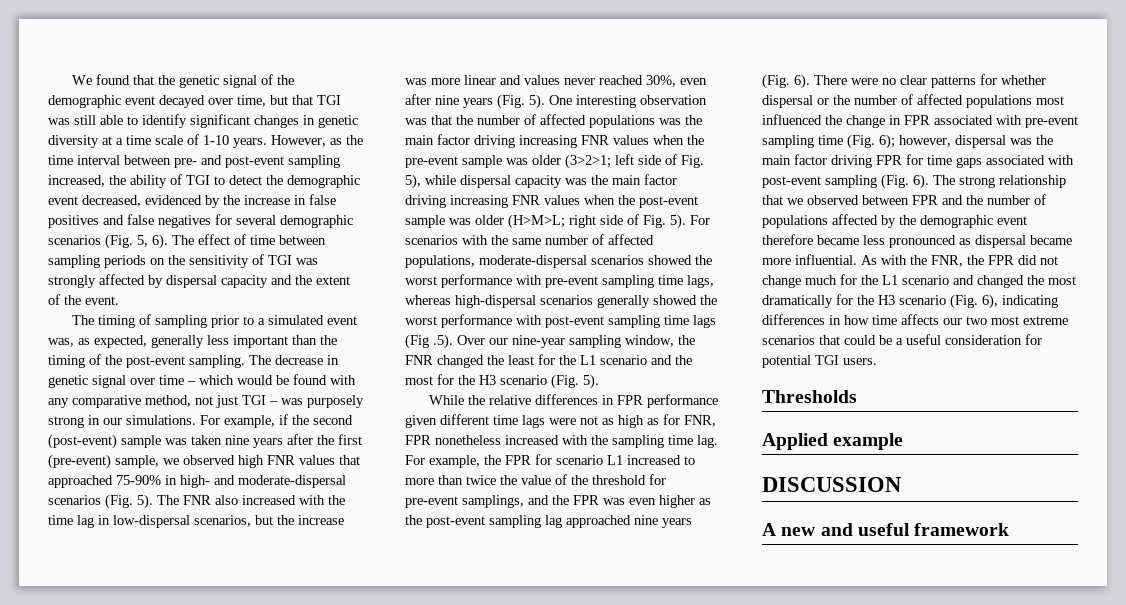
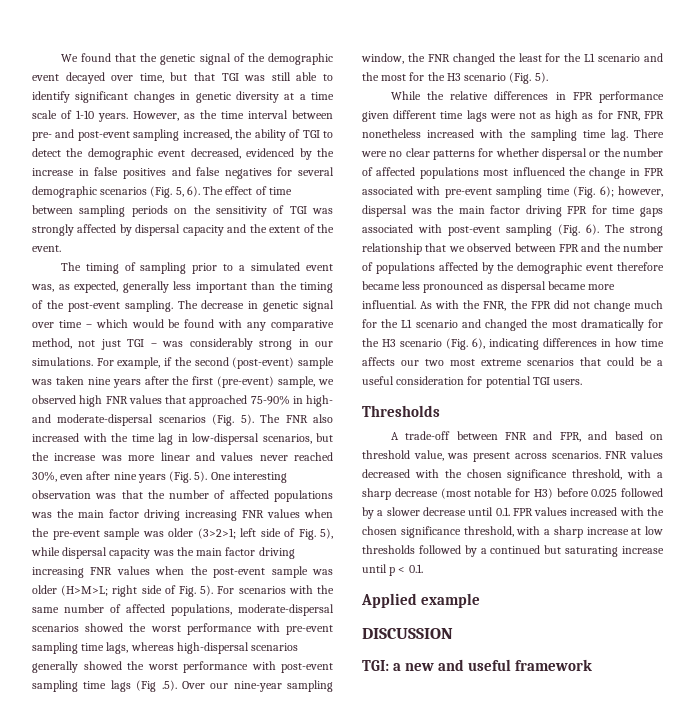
- The decrease in genetic signal over time – which would be found with any comparative method, not just TGI – was purposely strong in our simulations.
+ The decrease in genetic signal over time – which would be found with any comparative method, not just TGI – was considerably strong in our simulations.
- For example, the FPR for scenario L1 increased to more than twice the value of the threshold for pre-event samplings, and the FPR was even higher as the post-event sampling lag approached nine years (Fig. 6).
+ A trade-off between FNR and FPR, and based on threshold value, was present across scenarios. FNR values decreased with the chosen significance threshold, with a sharp decrease (most notable for H3) before 0.025 followed by a slower decrease until 0.1. FPR values increased with the chosen significance threshold, with a sharp increase at low thresholds followed by a continued but saturating increase until p < 0.1.
- A new and useful framework
+ TGI: a new and useful framework

